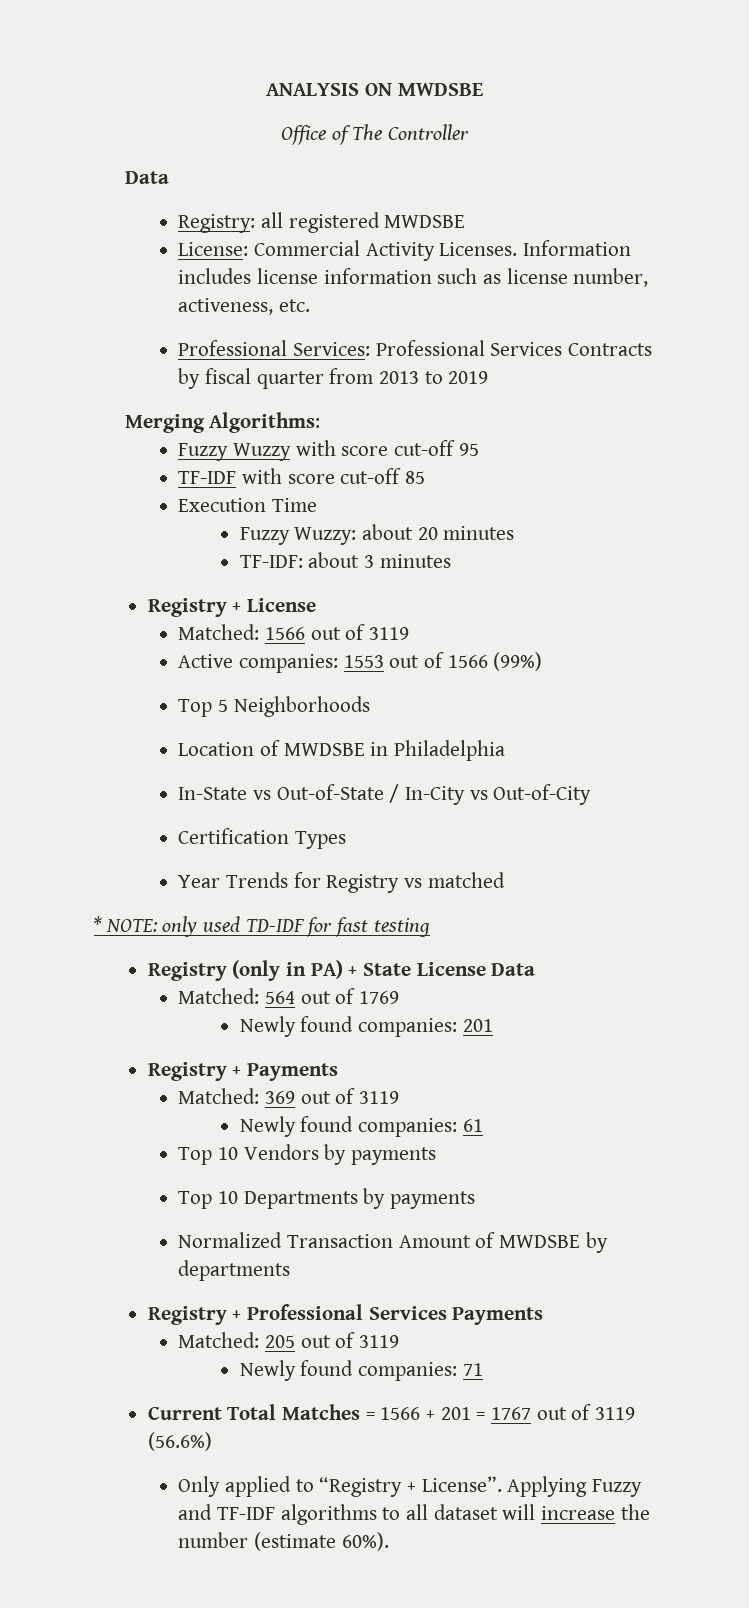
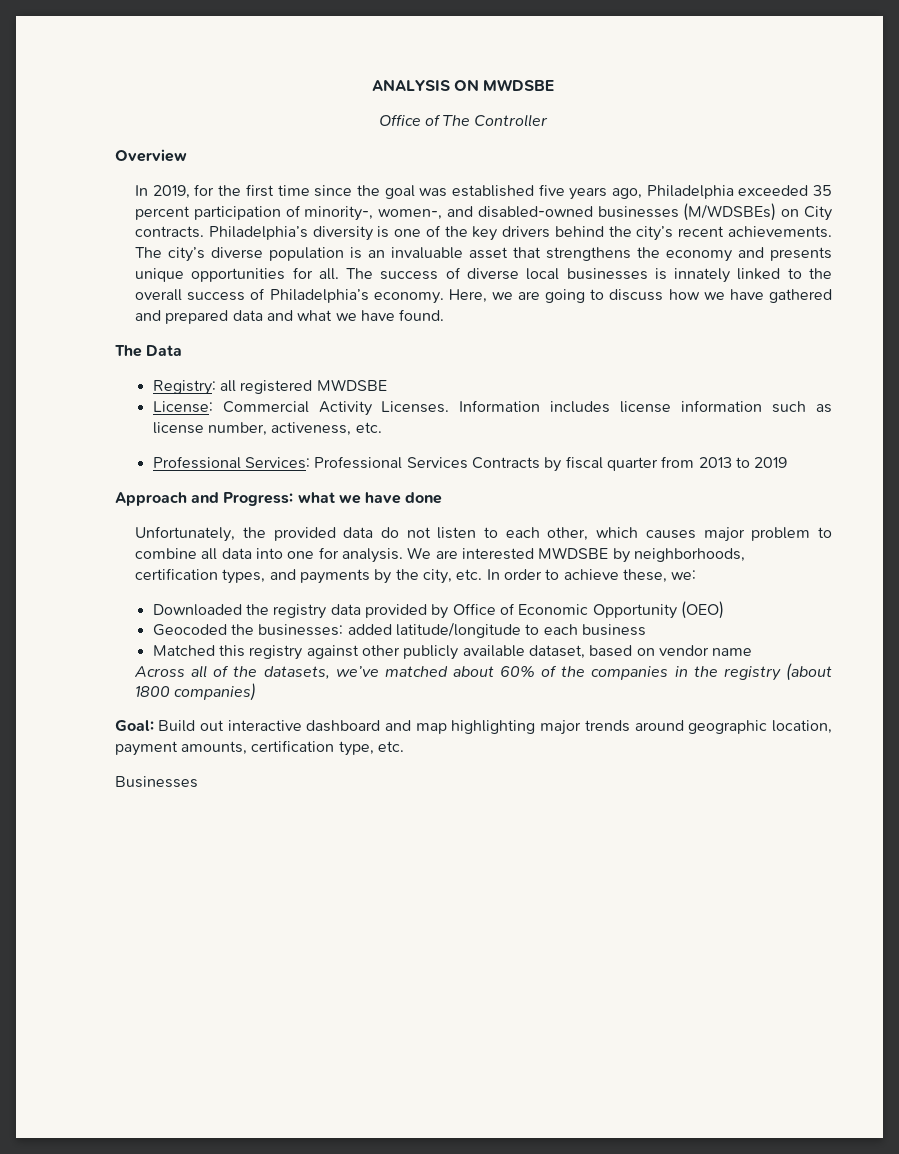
  Office of The Controller
- Data
+ Overview
+ In 2019, for the first time since the goal was established five years ago, Philadelphia exceeded 35 percent participation of minority-, women-, and disabled-owned businesses (M/WDSBEs) on City contracts. Philadelphia’s diversity is one of the key drivers behind the city’s recent achievements. The city’s diverse population is an invaluable asset that strengthens the economy and presents unique opportunities for all. The success of diverse local businesses is innately linked to the overall success of Philadelphia’s economy. Here, we are going to discuss how we have gathered and prepared data and what we have found.
+ The Data
- Merging Algorithms:
- Fuzzy Wuzzy with score cut-off 95
- TF-IDF with score cut-off 85
- Execution Time
- Fuzzy Wuzzy: about 20 minutes
- TF-IDF: about 3 minutes
- Registry + License
- Matched: 1566 out of 3119
- Active companies: 1553 out of 1566 (99%)
- Top 5 Neighborhoods
- Location of MWDSBE in Philadelphia
- In-State vs Out-of-State / In-City vs Out-of-City
- Certification Types
- Year Trends for Registry vs matched
- * NOTE: only used TD-IDF for fast testing
- Registry (only in PA) + State License Data
- Matched: 564 out of 1769
- Newly found companies: 201
- Registry + Payments
- Matched: 369 out of 3119
- Newly found companies: 61
- Top 10 Vendors by payments
- Top 10 Departments by payments
- Normalized Transaction Amount of MWDSBE by departments
- Registry + Professional Services Payments
- Matched: 205 out of 3119
- Newly found companies: 71
- Current Total Matches = 1566 + 201 = 1767 out of 3119 (56.6%)
- Only applied to “Registry + License”. Applying Fuzzy and TF-IDF algorithms to all dataset will increase the number (estimate 60%).
+ Approach and Progress: what we have done
+ Unfortunately, the provided data do not listen to each other, which causes major problem to combine all data into one for analysis. We are interested MWDSBE by neighborhoods, certification types, and payments by the city, etc. In order to achieve these, we:
+ Downloaded the registry data provided by Office of Economic Opportunity (OEO)
+ Geocoded the businesses: added latitude/longitude to each business
+ Matched this registry against other publicly available dataset, based on vendor name
+ Across all of the datasets, we’ve matched about 60% of the companies in the registry (about 1800 companies)
+ Goal: Build out interactive dashboard and map highlighting major trends around geographic location, payment amounts, certification type, etc.
+ Businesses

